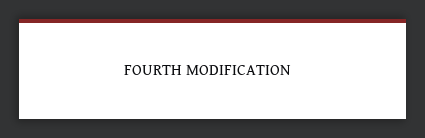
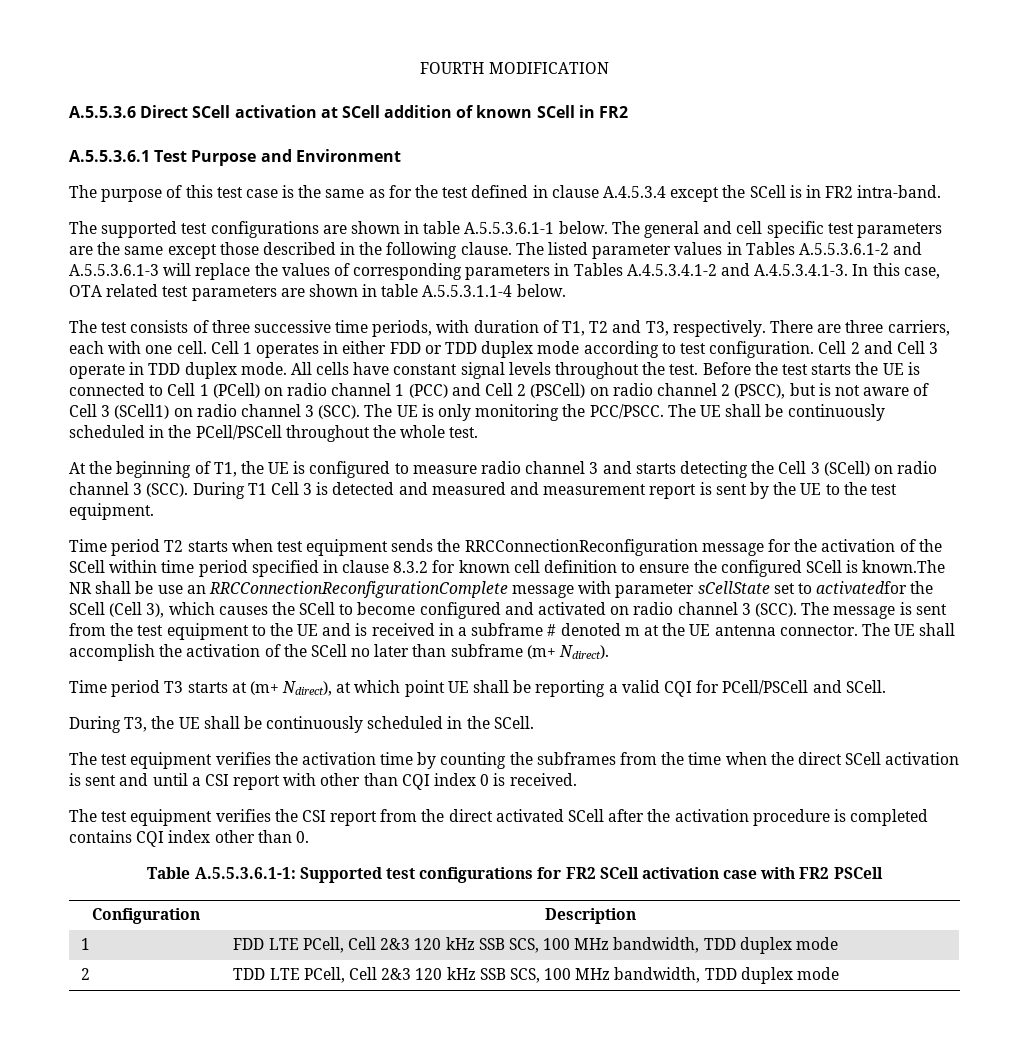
+ A.5.5.3.6 Direct SCell activation at SCell addition of known SCell in FR2
+ A.5.5.3.6.1 Test Purpose and Environment
+ The purpose of this test case is the same as for the test defined in clause A.4.5.3.4 except the SCell is in FR2 intra-band.
+ The supported test configurations are shown in table A.5.5.3.6.1-1 below. The general and cell specific test parameters are the same except those described in the following clause. The listed parameter values in Tables A.5.5.3.6.1-2 and A.5.5.3.6.1-3 will replace the values of corresponding parameters in Tables A.4.5.3.4.1-2 and A.4.5.3.4.1-3. In this case, OTA related test parameters are shown in table A.5.5.3.1.1-4 below.
+ The test consists of three successive time periods, with duration of T1, T2 and T3, respectively. There are three carriers, each with one cell. Cell 1 operates in either FDD or TDD duplex mode according to test configuration. Cell 2 and Cell 3 operate in TDD duplex mode. All cells have constant signal levels throughout the test. Before the test starts the UE is connected to Cell 1 (PCell) on radio channel 1 (PCC) and Cell 2 (PSCell) on radio channel 2 (PSCC), but is not aware of Cell 3 (SCell1) on radio channel 3 (SCC). The UE is only monitoring the PCC/PSCC. The UE shall be continuously scheduled in the PCell/PSCell throughout the whole test.
+ At the beginning of T1, the UE is configured to measure radio channel 3 and starts detecting the Cell 3 (SCell) on radio channel 3 (SCC). During T1 Cell 3 is detected and measured and measurement report is sent by the UE to the test equipment.
+ Time period T2 starts when test equipment sends the RRCConnectionReconfiguration message for the activation of the SCell within time period specified in clause 8.3.2 for known cell definition to ensure the configured SCell is known.The NR shall be use an RRCConnectionReconfigurationComplete message with parameter sCellState set to activatedfor the SCell (Cell 3), which causes the SCell to become configured and activated on radio channel 3 (SCC). The message is sent from the test equipment to the UE and is received in a subframe # denoted m at the UE antenna connector. The UE shall accomplish the activation of the SCell no later than subframe (m+ Ndirect).
+ Time period T3 starts at (m+ Ndirect), at which point UE shall be reporting a valid CQI for PCell/PSCell and SCell.
+ During T3, the UE shall be continuously scheduled in the SCell.
+ The test equipment verifies the activation time by counting the subframes from the time when the direct SCell activation is sent and until a CSI report with other than CQI index 0 is received.
+ The test equipment verifies the CSI report from the direct activated SCell after the activation procedure is completed contains CQI index other than 0.
+ Table A.5.5.3.6.1-1: Supported test configurations for FR2 SCell activation case with FR2 PSCell
+ Configuration | Description
+ 1 | FDD LTE PCell, Cell 2&3 120 kHz SSB SCS, 100 MHz bandwidth, TDD duplex mode
+ 2 | TDD LTE PCell, Cell 2&3 120 kHz SSB SCS, 100 MHz bandwidth, TDD duplex mode

